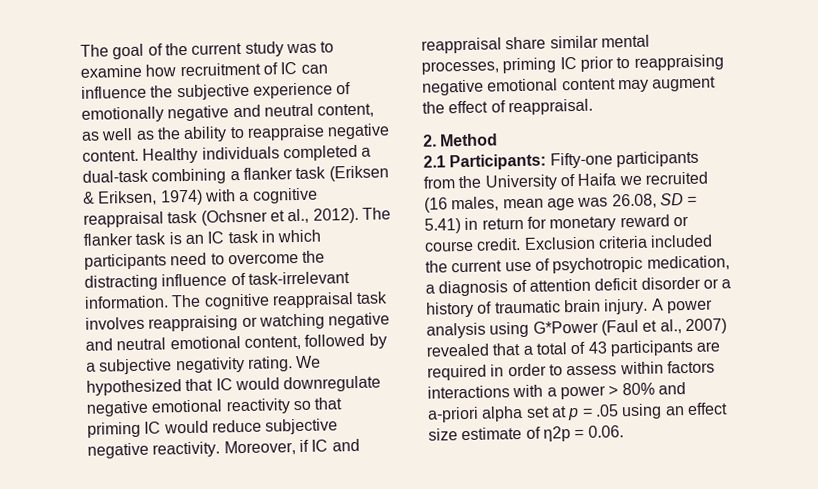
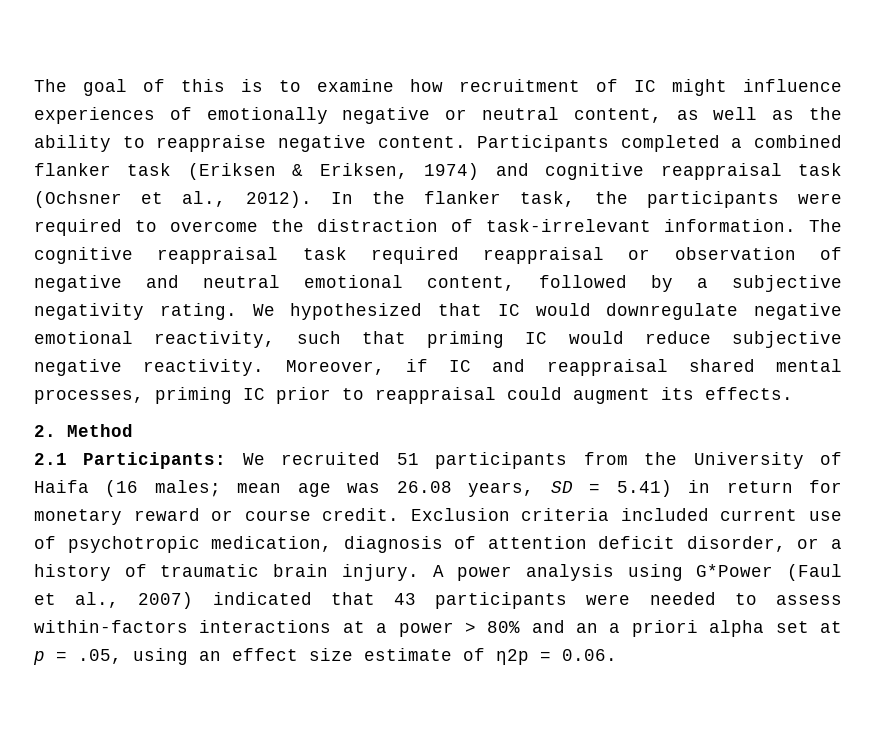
- The goal of the current study was to examine how recruitment of IC can influence the subjective experience of emotionally negative and neutral content, as well as the ability to reappraise negative content.
+ The goal of this is to examine how recruitment of IC might influence experiences of emotionally negative or neutral content, as well as the ability to reappraise negative content.
- Healthy individuals completed a dual-task combining a flanker task (Eriksen & Eriksen, 1974) with a cognitive reappraisal task (Ochsner et al., 2012).
+ Participants completed a combined flanker task (Eriksen & Eriksen, 1974) and cognitive reappraisal task (Ochsner et al., 2012).
- The flanker task is an IC task in which participants need to overcome the distracting influence of task-irrelevant information.
+ In the flanker task, the participants were required to overcome the distraction of task-irrelevant information.
- The cognitive reappraisal task involves reappraising or watching negative and neutral emotional content, followed by a subjective negativity rating.
+ The cognitive reappraisal task required reappraisal or observation of negative and neutral emotional content, followed by a subjective negativity rating.
- We hypothesized that IC would downregulate negative emotional reactivity so that priming IC would reduce subjective negative reactivity.
+ We hypothesized that IC would downregulate negative emotional reactivity, such that priming IC would reduce subjective negative reactivity.
- Moreover, if IC and reappraisal share similar mental processes, priming IC prior to reappraising negative emotional content may augment the effect of reappraisal.
+ Moreover, if IC and reappraisal shared mental processes, priming IC prior to reappraisal could augment its effects.
- 2.1 Participants: Fifty-one participants from the University of Haifa we recruited (16 males, mean age was 26.08, SD = 5.41) in return for monetary reward or course credit.
+ 2.1 Participants: We recruited 51 participants from the University of Haifa (16 males; mean age was 26.08 years, SD = 5.41) in return for monetary reward or course credit.
- Exclusion criteria included the current use of psychotropic medication, a diagnosis of attention deficit disorder or a history of traumatic brain injury.
+ Exclusion criteria included current use of psychotropic medication, diagnosis of attention deficit disorder, or a history of traumatic brain injury.
- A power analysis using G*Power (Faul et al., 2007) revealed that a total of 43 participants are required in order to assess within factors interactions with a power > 80% and a-priori alpha set at p = .05 using an effect size estimate of η2p = 0.06.
+ A power analysis using G*Power (Faul et al., 2007) indicated that 43 participants were needed to assess within-factors interactions at a power > 80% and an a priori alpha set at p = .05, using an effect size estimate of η2p = 0.06.

